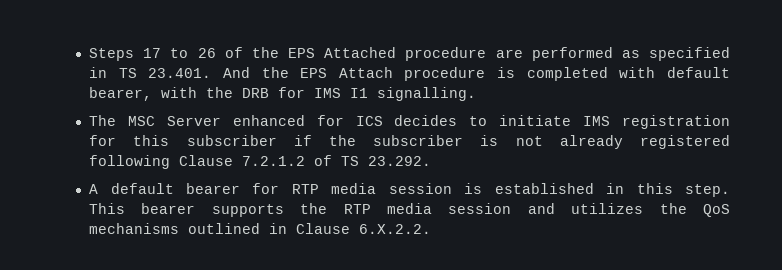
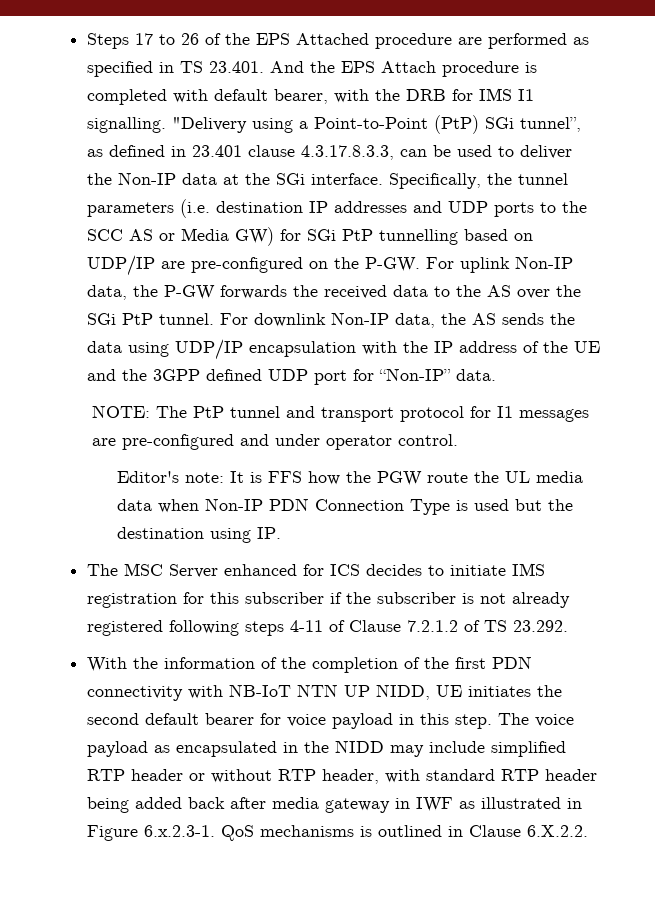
+ "Delivery using a Point-to-Point (PtP) SGi tunnel”, as defined in 23.401 clause 4.3.17.8.3.3, can be used to deliver the Non-IP data at the SGi interface. Specifically, the tunnel parameters (i.e. destination IP addresses and UDP ports to the SCC AS or Media GW) for SGi PtP tunnelling based on UDP/IP are pre-configured on the P-GW. For uplink Non-IP data, the P-GW forwards the received data to the AS over the SGi PtP tunnel. For downlink Non-IP data, the AS sends the data using UDP/IP encapsulation with the IP address of the UE and the 3GPP defined UDP port for “Non-IP” data.
+ NOTE: The PtP tunnel and transport protocol for I1 messages are pre-configured and under operator control.
+ Editor's note: It is FFS how the PGW route the UL media data when Non-IP PDN Connection Type is used but the destination using IP.
- The MSC Server enhanced for ICS decides to initiate IMS registration for this subscriber if the subscriber is not already registered following Clause 7.2.1.2 of TS 23.292.
+ The MSC Server enhanced for ICS decides to initiate IMS registration for this subscriber if the subscriber is not already registered following steps 4-11 of Clause 7.2.1.2 of TS 23.292.
- A default bearer for RTP media session is established in this step. This bearer supports the RTP media session and utilizes the QoS mechanisms outlined in Clause 6.X.2.2.
+ With the information of the completion of the first PDN connectivity with NB-IoT NTN UP NIDD, UE initiates the second default bearer for voice payload in this step. The voice payload as encapsulated in the NIDD may include simplified RTP header or without RTP header, with standard RTP header being added back after media gateway in IWF as illustrated in Figure 6.x.2.3-1. QoS mechanisms is outlined in Clause 6.X.2.2.

